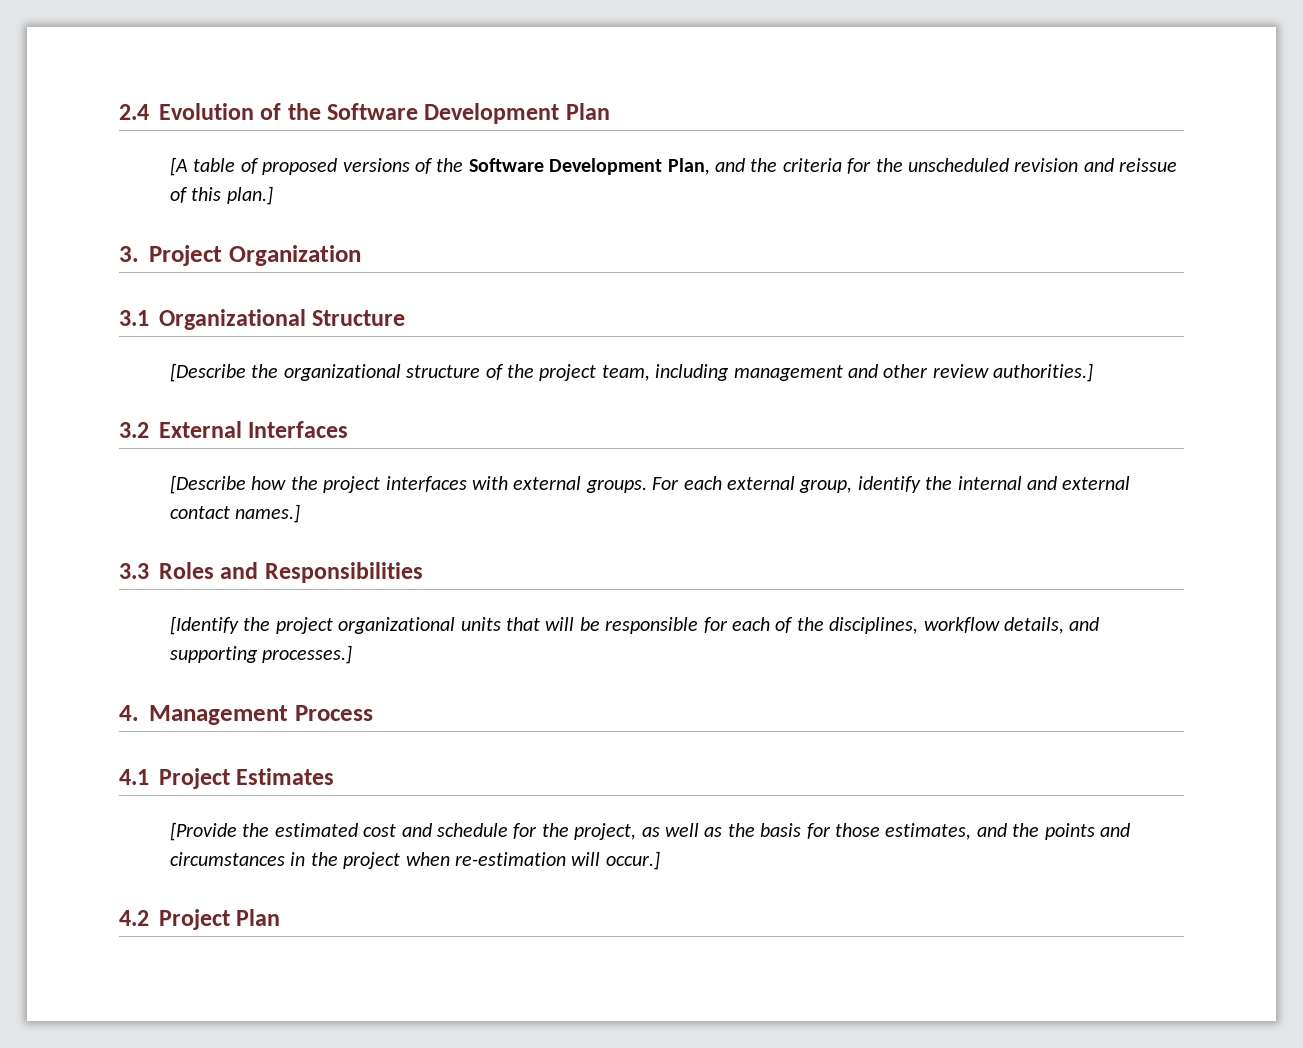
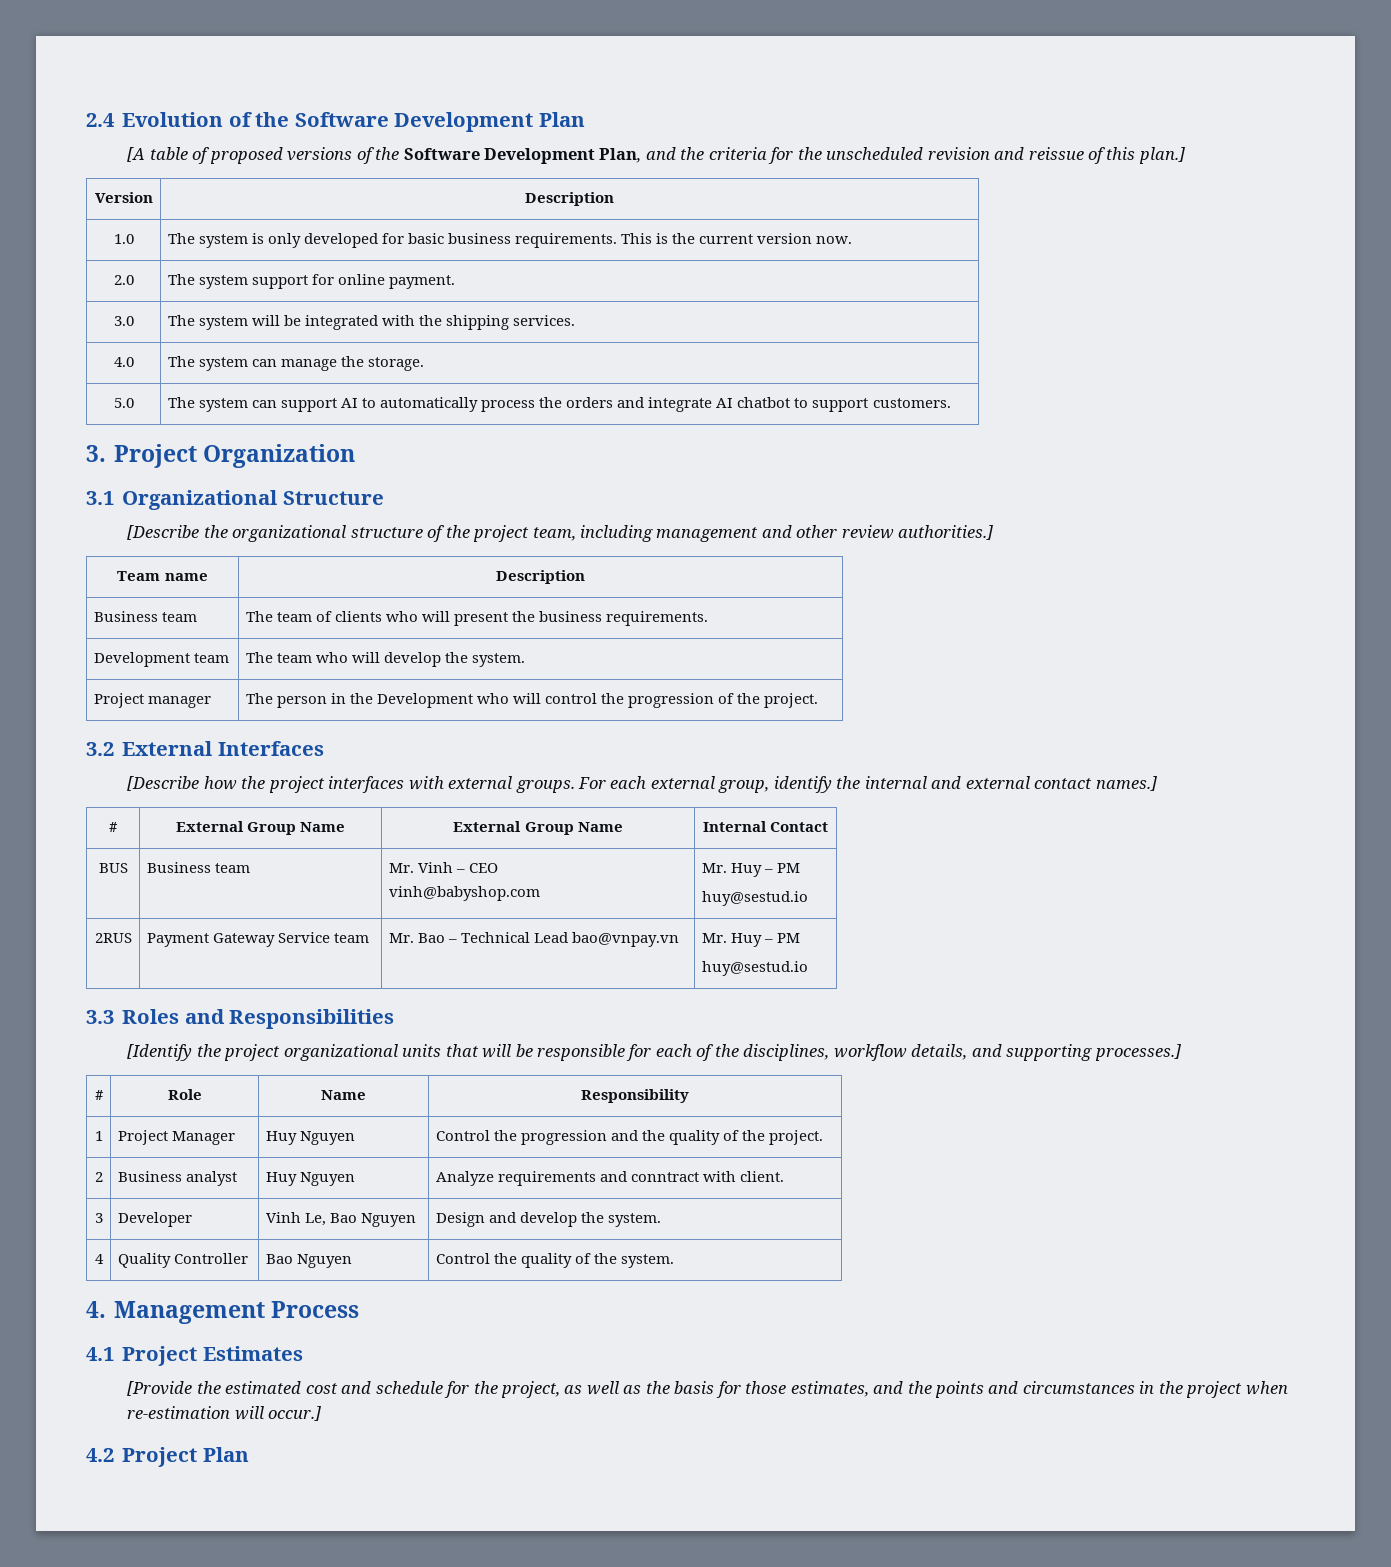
+ Version | Description
+ 1.0 | The system is only developed for basic business requirements. This is the current version now.
+ 2.0 | The system support for online payment.
+ 3.0 | The system will be integrated with the shipping services.
+ 4.0 | The system can manage the storage.
+ 5.0 | The system can support AI to automatically process the orders and integrate AI chatbot to support customers.
+ Team name | Description
+ Business team | The team of clients who will present the business requirements.
+ Development team | The team who will develop the system.
+ Project manager | The person in the Development who will control the progression of the project.
+ # | External Group Name | External Group Name | Internal Contact
+ BUS | Business team | Mr. Vinh – CEO
+ vinh@babyshop.com | Mr. Huy – PM
+ huy@sestud.io
+ 2RUS | Payment Gateway Service team | Mr. Bao – Technical Lead bao@vnpay.vn | Mr. Huy – PM
+ huy@sestud.io
+ # | Role | Name | Responsibility
+ 1 | Project Manager | Huy Nguyen | Control the progression and the quality of the project.
+ 2 | Business analyst | Huy Nguyen | Analyze requirements and conntract with client.
+ 3 | Developer | Vinh Le, Bao Nguyen | Design and develop the system.
+ 4 | Quality Controller | Bao Nguyen | Control the quality of the system.

